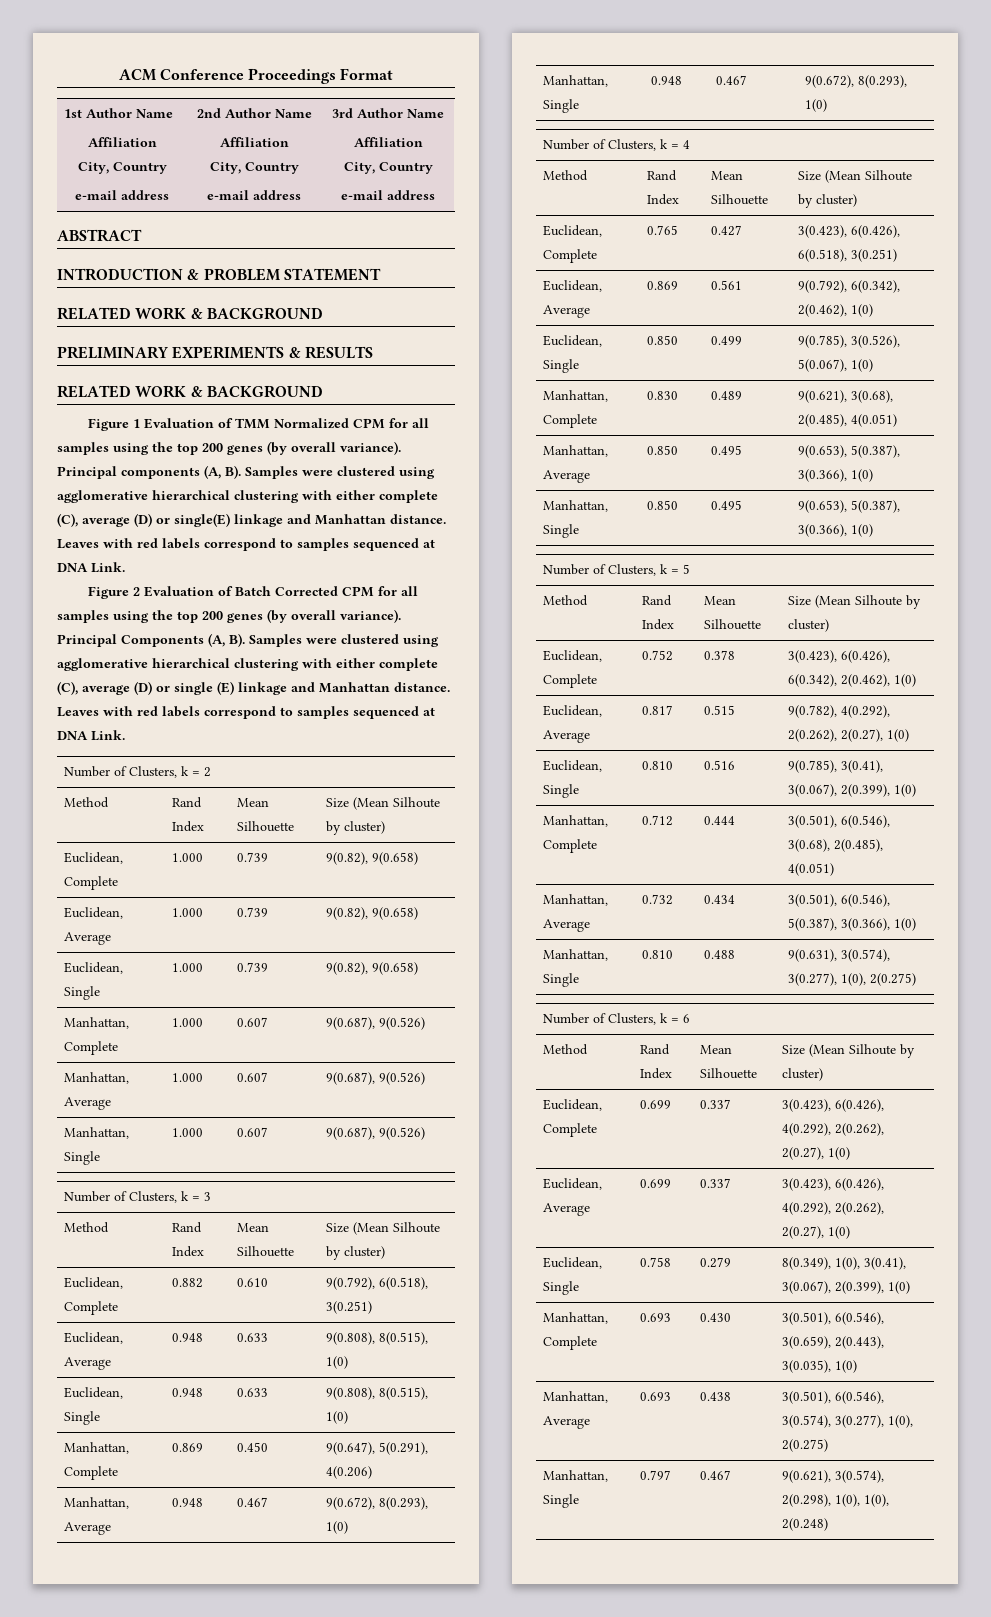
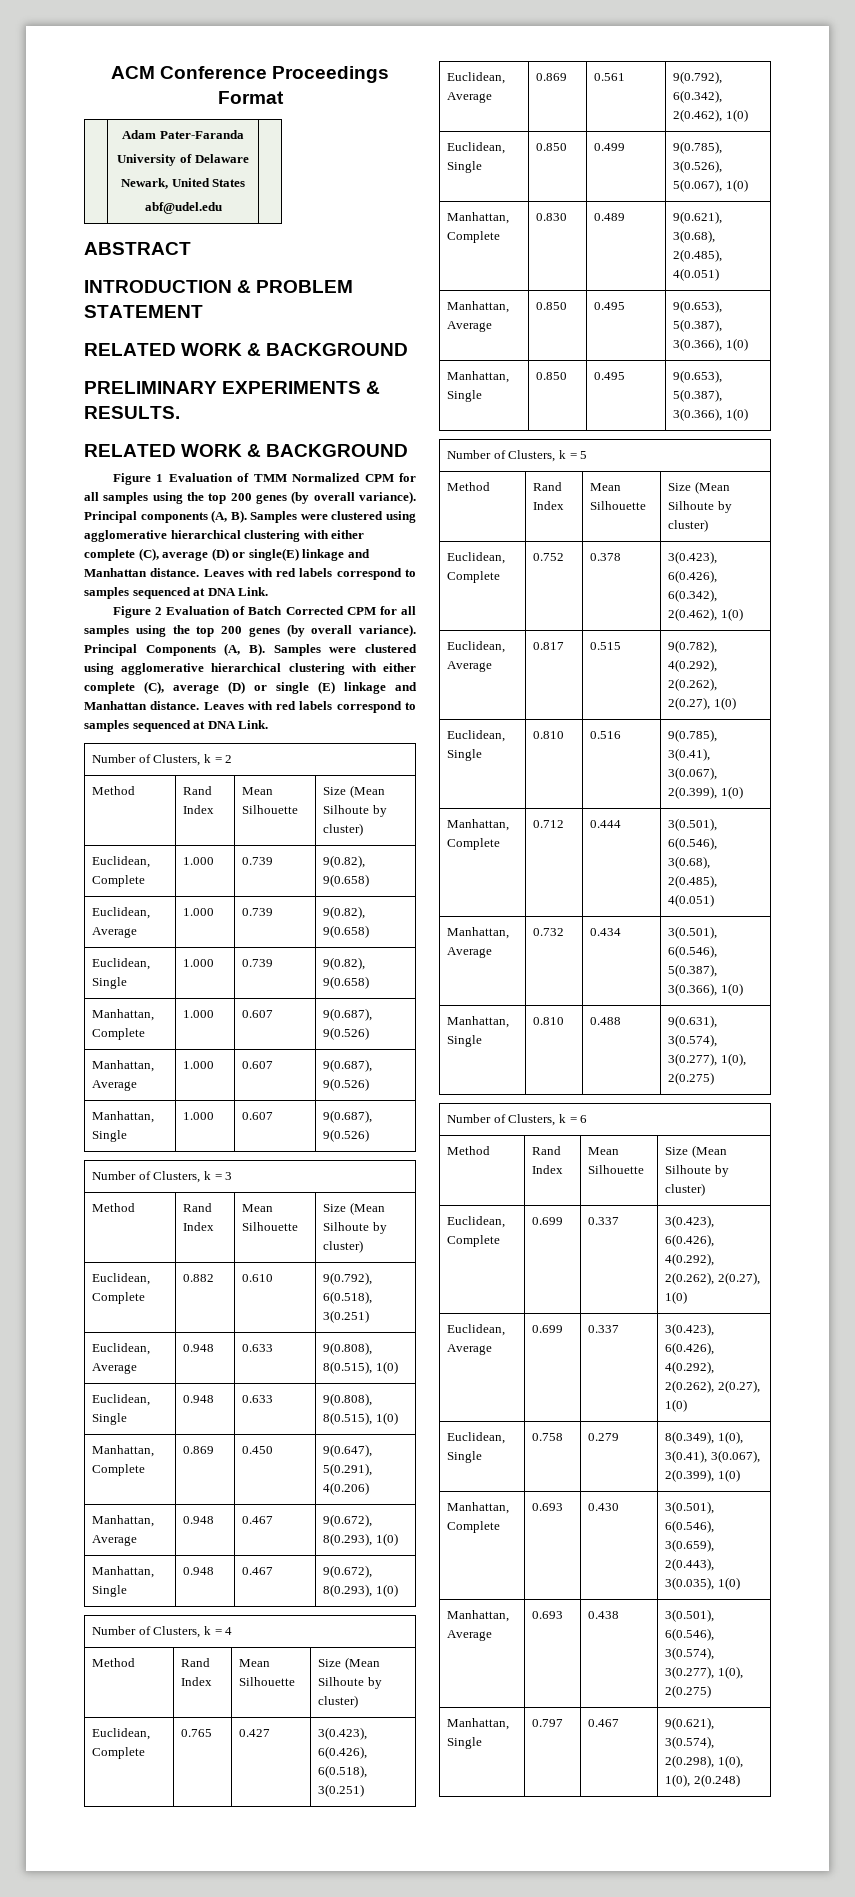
- 1st Author Name
- Affiliation
- City, Country
- e-mail address | 2nd Author Name
- Affiliation
- City, Country
- e-mail address | 3rd Author Name
- Affiliation
- City, Country
- e-mail address
+ | Adam Pater-Faranda
+ University of Delaware
+ Newark, United States
+ abf@udel.edu |
- PRELIMINARY EXPERIMENTS & RESULTS
+ PRELIMINARY EXPERIMENTS & RESULTS.

